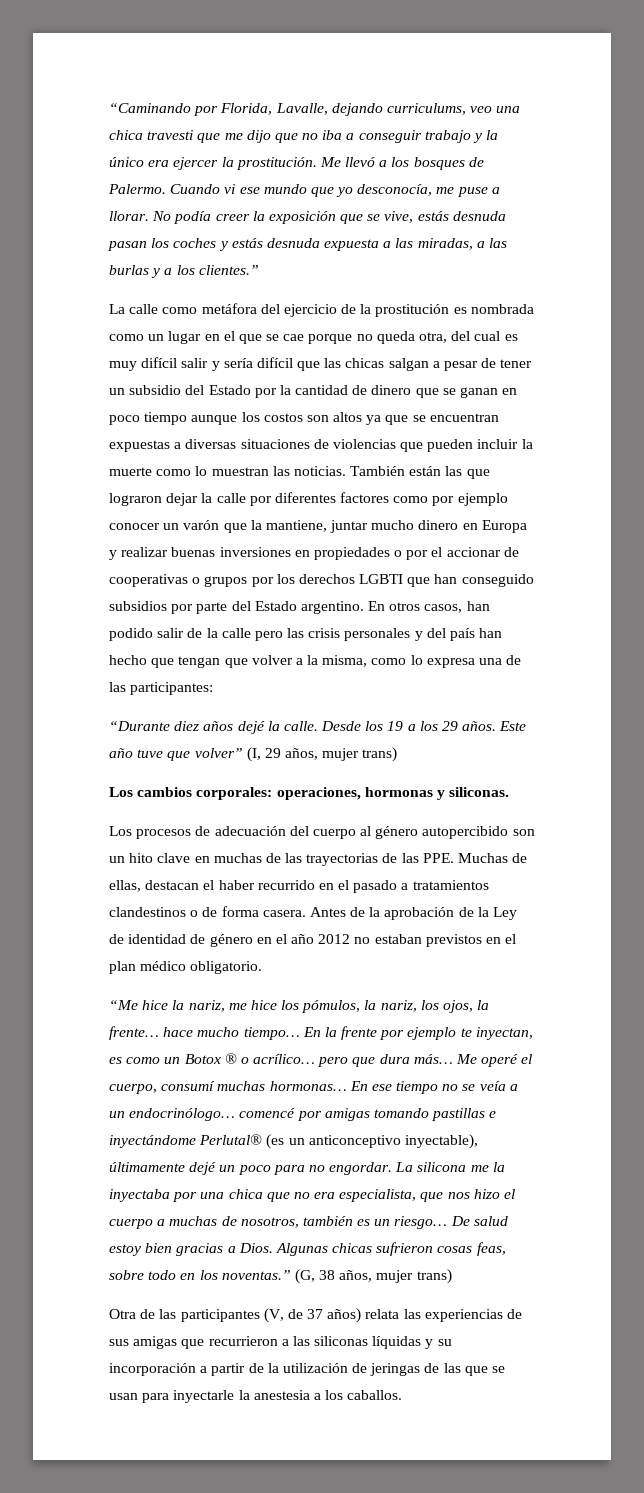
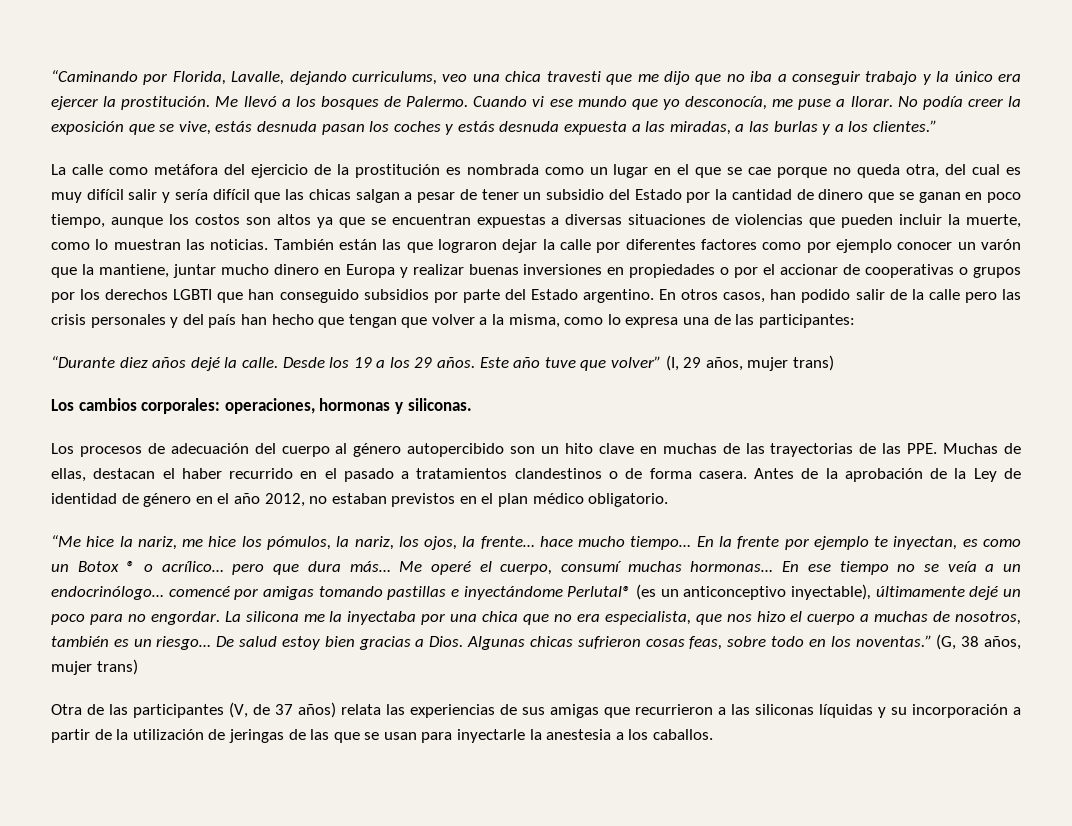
- La calle como metáfora del ejercicio de la prostitución es nombrada como un lugar en el que se cae porque no queda otra, del cual es muy difícil salir y sería difícil que las chicas salgan a pesar de tener un subsidio del Estado por la cantidad de dinero que se ganan en poco tiempo aunque los costos son altos ya que se encuentran expuestas a diversas situaciones de violencias que pueden incluir la muerte como lo muestran las noticias.
+ La calle como metáfora del ejercicio de la prostitución es nombrada como un lugar en el que se cae porque no queda otra, del cual es muy difícil salir y sería difícil que las chicas salgan a pesar de tener un subsidio del Estado por la cantidad de dinero que se ganan en poco tiempo, aunque los costos son altos ya que se encuentran expuestas a diversas situaciones de violencias que pueden incluir la muerte, como lo muestran las noticias.
- Antes de la aprobación de la Ley de identidad de género en el año 2012 no estaban previstos en el plan médico obligatorio.
+ Antes de la aprobación de la Ley de identidad de género en el año 2012, no estaban previstos en el plan médico obligatorio.

